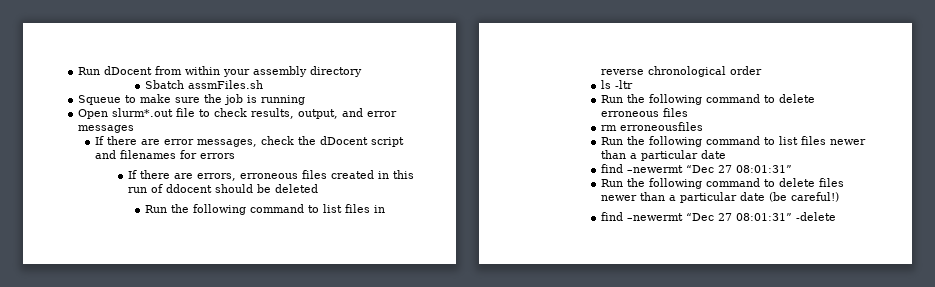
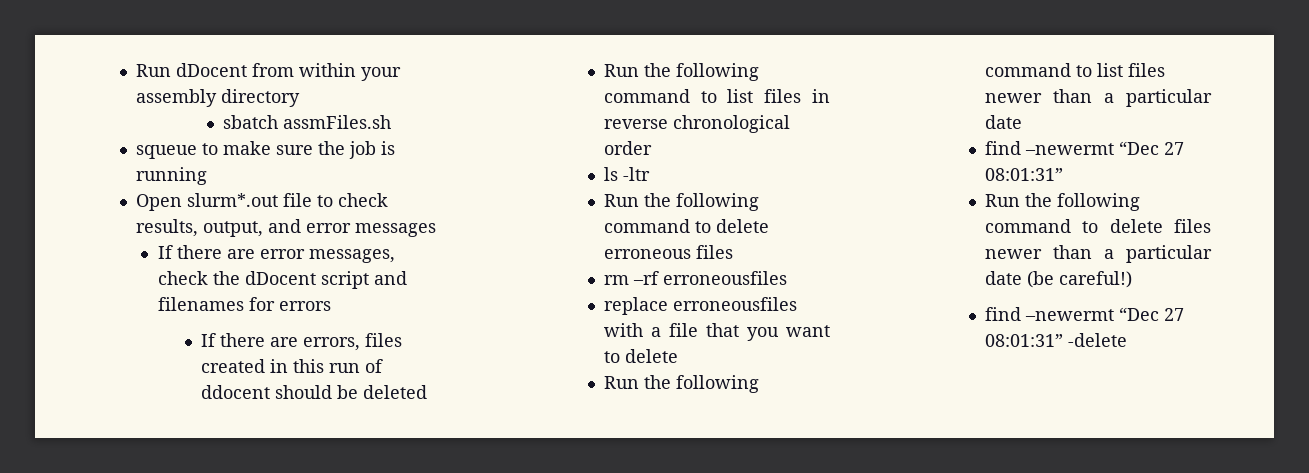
- Sbatch assmFiles.sh
+ sbatch assmFiles.sh
- Squeue to make sure the job is running
+ squeue to make sure the job is running
- If there are errors, erroneous files created in this run of ddocent should be deleted
+ If there are errors, files created in this run of ddocent should be deleted
- rm erroneousfiles
+ rm –rf erroneousfiles
+ replace erroneousfiles with a file that you want to delete

